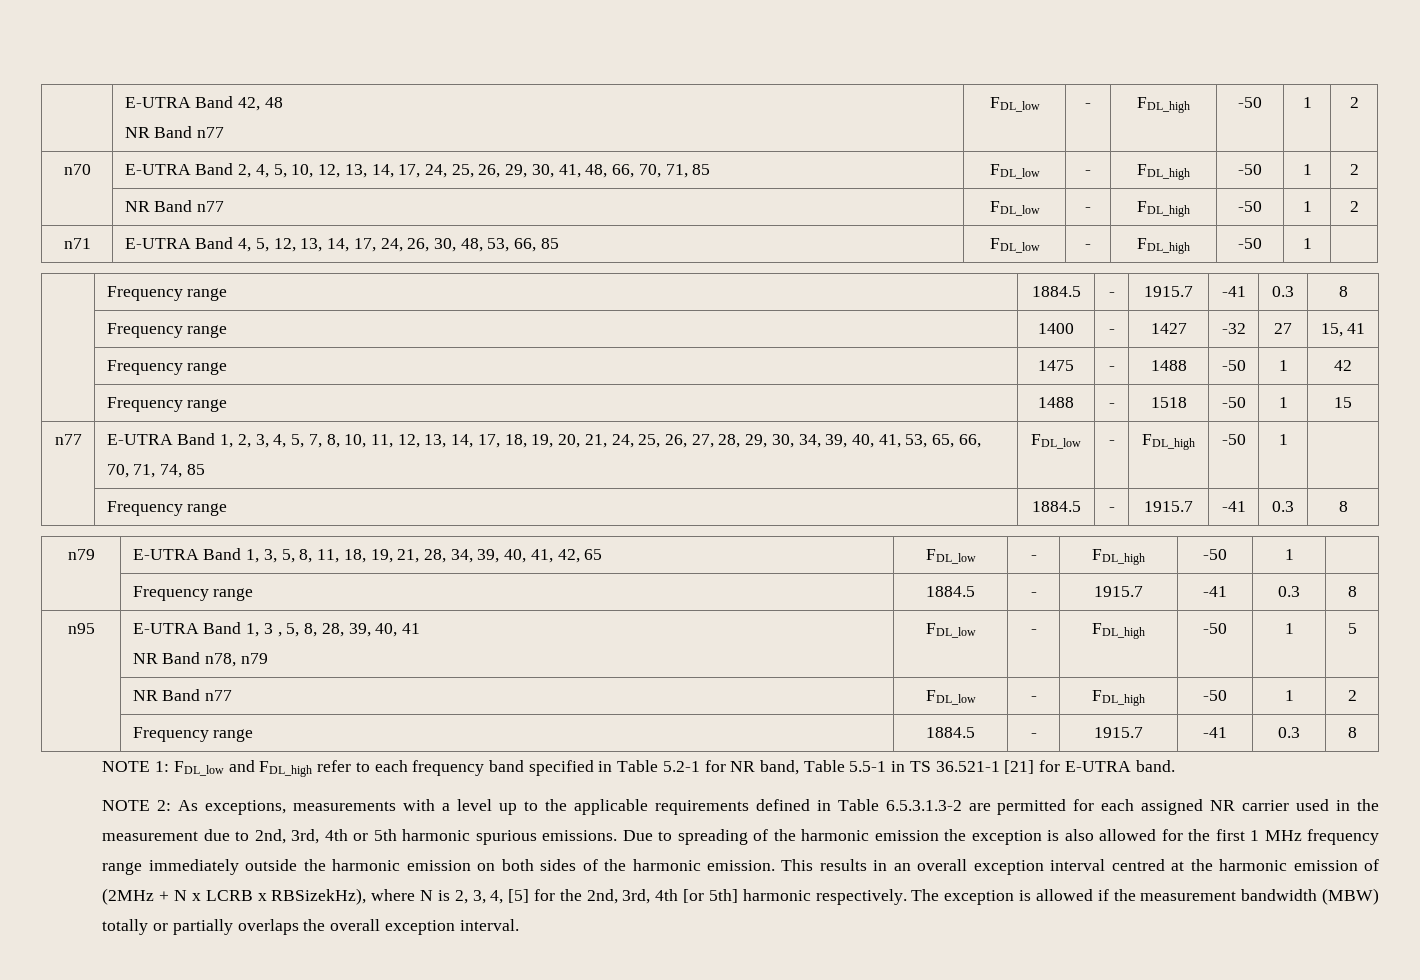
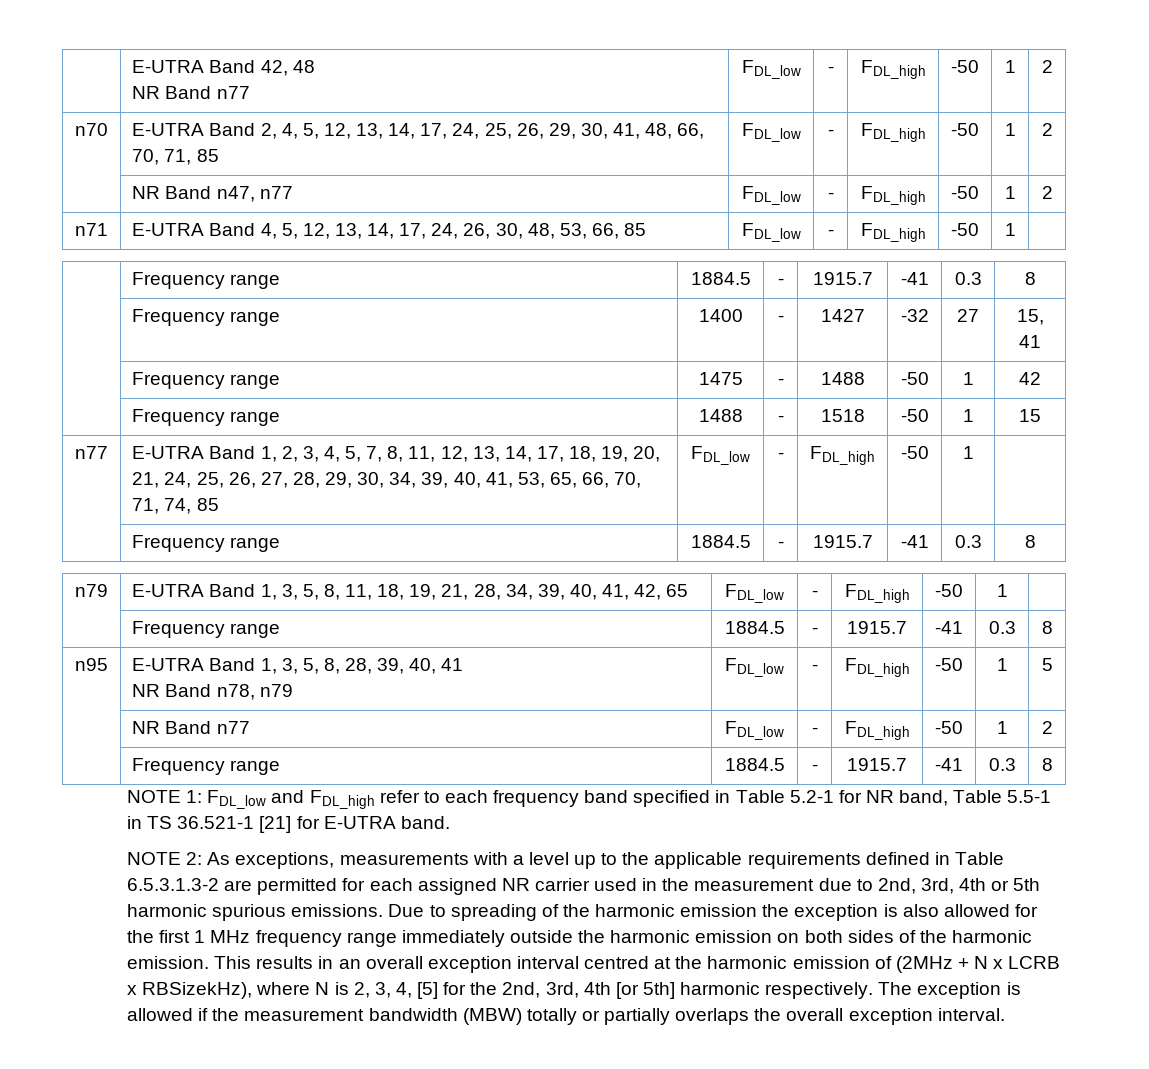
- n70 | E-UTRA Band 2, 4, 5, 10, 12, 13, 14, 17, 24, 25, 26, 29, 30, 41, 48, 66, 70, 71, 85 | FDL_low | - | FDL_high | -50 | 1 | 2
- | NR Band n77 | FDL_low | - | FDL_high | -50 | 1 | 2
+ n70 | E-UTRA Band 2, 4, 5, 12, 13, 14, 17, 24, 25, 26, 29, 30, 41, 48, 66, 70, 71, 85 | FDL_low | - | FDL_high | -50 | 1 | 2
+ | NR Band n47, n77 | FDL_low | - | FDL_high | -50 | 1 | 2
- E-UTRA Band 1, 2, 3, 4, 5, 7, 8, 10, 11, 12, 13, 14, 17, 18, 19, 20, 21, 24, 25, 26, 27, 28, 29, 30, 34, 39, 40, 41, 53, 65, 66, 70, 71, 74, 85
+ E-UTRA Band 1, 2, 3, 4, 5, 7, 8, 11, 12, 13, 14, 17, 18, 19, 20, 21, 24, 25, 26, 27, 28, 29, 30, 34, 39, 40, 41, 53, 65, 66, 70, 71, 74, 85
- n95 | E-UTRA Band 1, 3 , 5, 8, 28, 39, 40, 41
+ n95 | E-UTRA Band 1, 3, 5, 8, 28, 39, 40, 41

